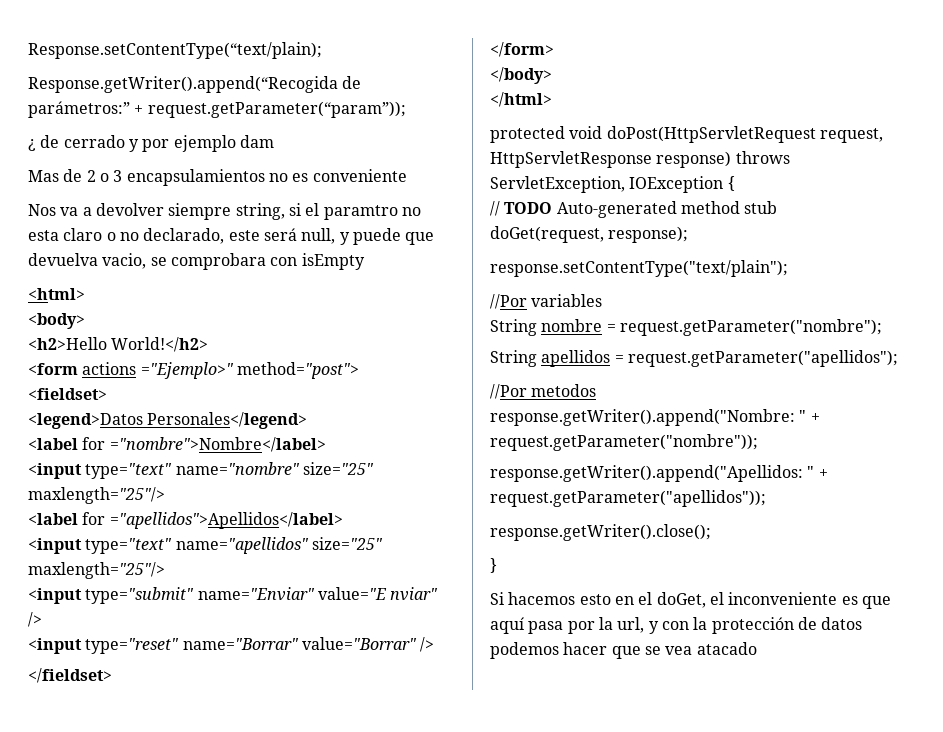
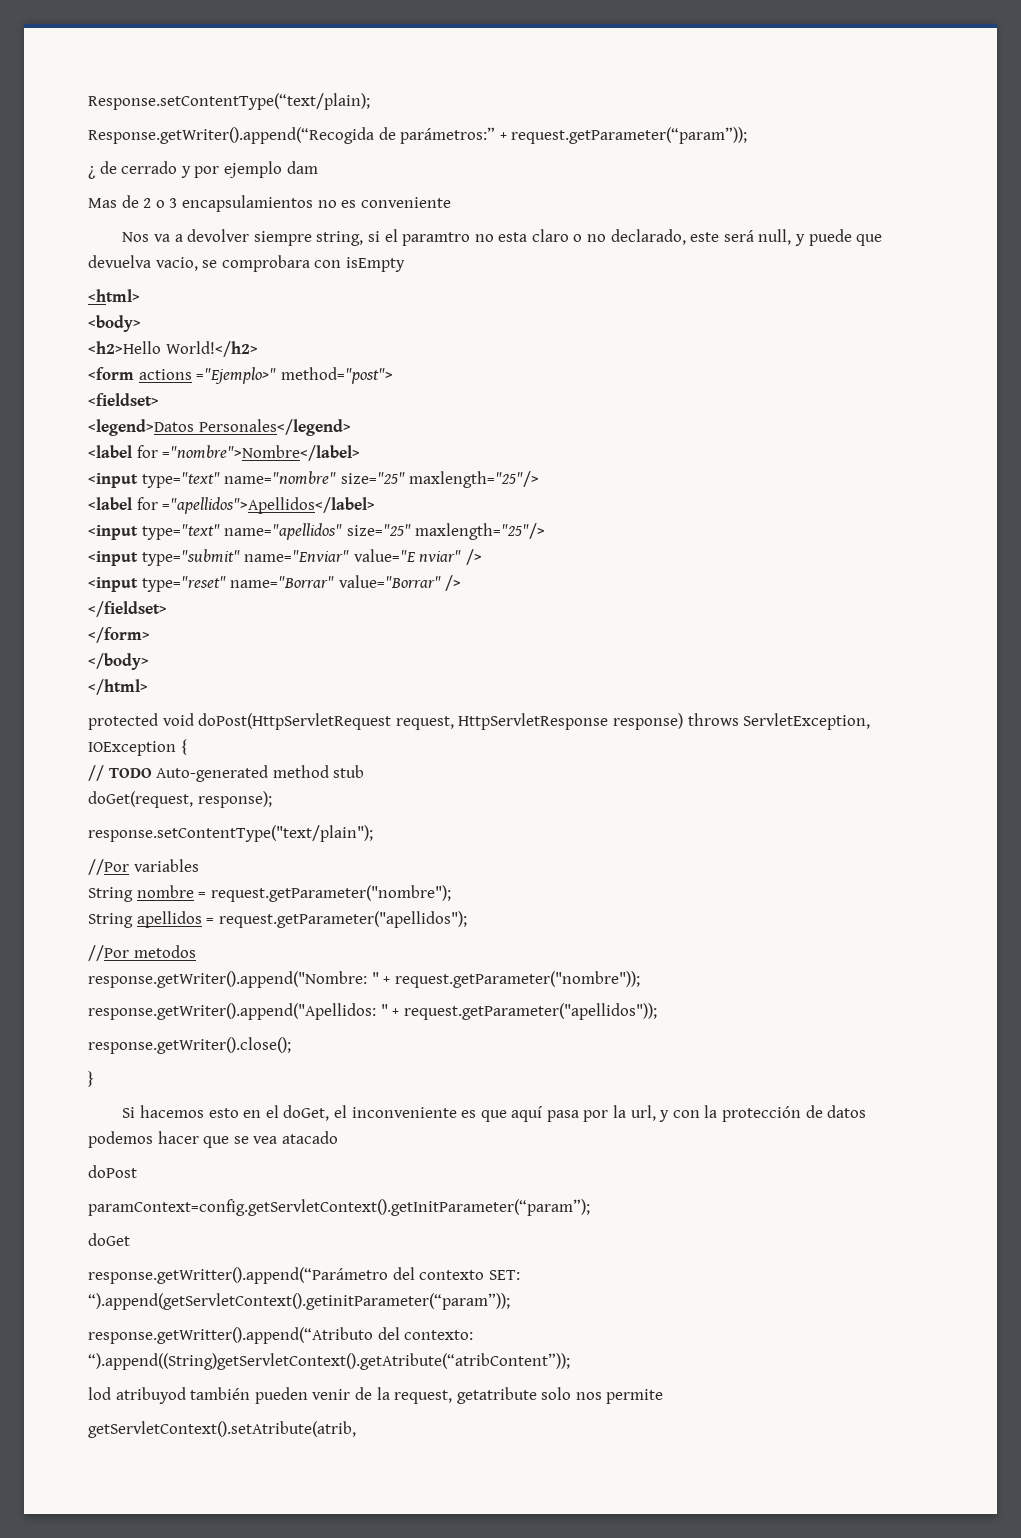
+ doPost
+ paramContext=config.getServletContext().getInitParameter(“param”);
+ doGet
+ response.getWritter().append(“Parámetro del contexto SET: “).append(getServletContext().getinitParameter(“param”));
+ response.getWritter().append(“Atributo del contexto: “).append((String)getServletContext().getAtribute(“atribContent”));
+ lod atribuyod también pueden venir de la request, getatribute solo nos permite
+ getServletContext().setAtribute(atrib,

